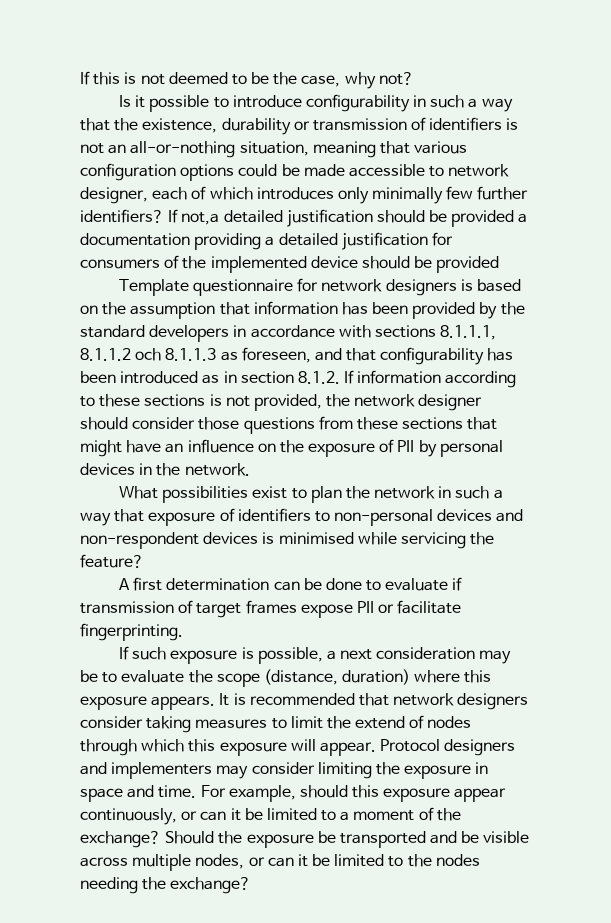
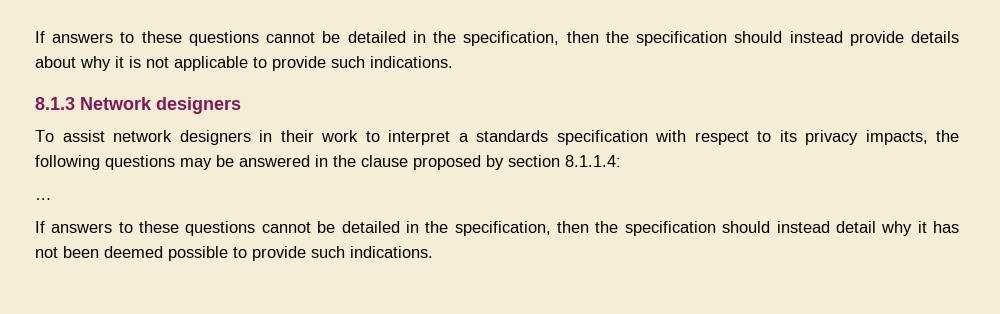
- If this is not deemed to be the case, why not?
- Is it possible to introduce configurability in such a way that the existence, durability or transmission of identifiers is not an all-or-nothing situation, meaning that various configuration options could be made accessible to network designer, each of which introduces only minimally few further identifiers? If not,a detailed justification should be provided a documentation providing a detailed justification for consumers of the implemented device should be provided
- Template questionnaire for network designers is based on the assumption that information has been provided by the standard developers in accordance with sections 8.1.1.1, 8.1.1.2 och 8.1.1.3 as foreseen, and that configurability has been introduced as in section 8.1.2. If information according to these sections is not provided, the network designer should consider those questions from these sections that might have an influence on the exposure of PII by personal devices in the network.
- What possibilities exist to plan the network in such a way that exposure of identifiers to non-personal devices and non-respondent devices is minimised while servicing the feature?
- A first determination can be done to evaluate if transmission of target frames expose PII or facilitate fingerprinting.
- If such exposure is possible, a next consideration may be to evaluate the scope (distance, duration) where this exposure appears. It is recommended that network designers consider taking measures to limit the extend of nodes through which this exposure will appear. Protocol designers and implementers may consider limiting the exposure in space and time. For example, should this exposure appear continuously, or can it be limited to a moment of the exchange? Should the exposure be transported and be visible across multiple nodes, or can it be limited to the nodes needing the exchange?
+ If answers to these questions cannot be detailed in the specification, then the specification should instead provide details about why it is not applicable to provide such indications.
+ 8.1.3 Network designers
+ To assist network designers in their work to interpret a standards specification with respect to its privacy impacts, the following questions may be answered in the clause proposed by section 8.1.1.4:
+ …
+ If answers to these questions cannot be detailed in the specification, then the specification should instead detail why it has not been deemed possible to provide such indications.

